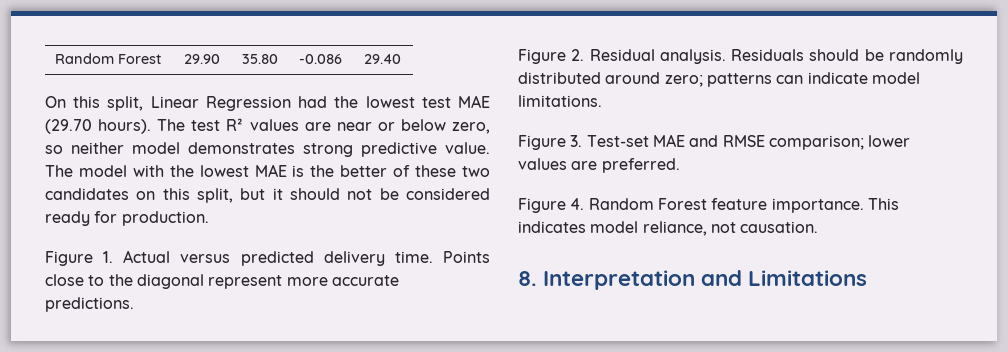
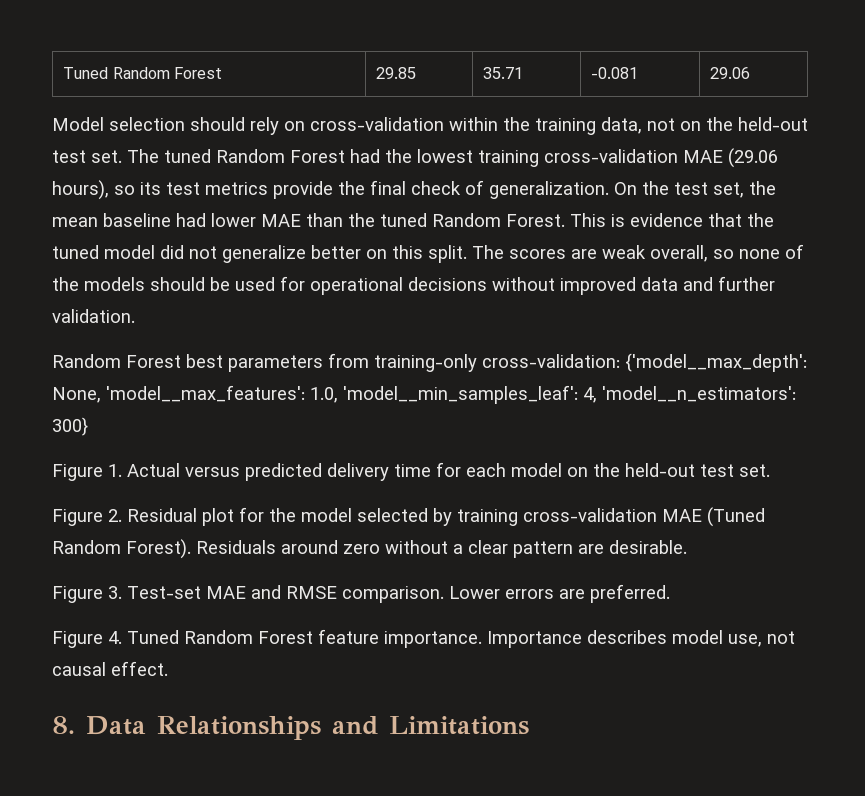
- Random Forest | 29.90 | 35.80 | -0.086 | 29.40
- On this split, Linear Regression had the lowest test MAE (29.70 hours). The test R² values are near or below zero, so neither model demonstrates strong predictive value. The model with the lowest MAE is the better of these two candidates on this split, but it should not be considered ready for production.
+ Tuned Random Forest | 29.85 | 35.71 | -0.081 | 29.06
+ Model selection should rely on cross-validation within the training data, not on the held-out test set. The tuned Random Forest had the lowest training cross-validation MAE (29.06 hours), so its test metrics provide the final check of generalization. On the test set, the mean baseline had lower MAE than the tuned Random Forest. This is evidence that the tuned model did not generalize better on this split. The scores are weak overall, so none of the models should be used for operational decisions without improved data and further validation.
+ Random Forest best parameters from training-only cross-validation: {'model__max_depth': None, 'model__max_features': 1.0, 'model__min_samples_leaf': 4, 'model__n_estimators': 300}
- Figure 1. Actual versus predicted delivery time. Points close to the diagonal represent more accurate predictions.
- Figure 2. Residual analysis. Residuals should be randomly distributed around zero; patterns can indicate model limitations.
+ Figure 1. Actual versus predicted delivery time for each model on the held-out test set.
+ Figure 2. Residual plot for the model selected by training cross-validation MAE (Tuned Random Forest). Residuals around zero without a clear pattern are desirable.
- Figure 3. Test-set MAE and RMSE comparison; lower values are preferred.
+ Figure 3. Test-set MAE and RMSE comparison. Lower errors are preferred.
- Figure 4. Random Forest feature importance.
+ Figure 4. Tuned Random Forest feature importance.
- This indicates model reliance, not causation.
+ Importance describes model use, not causal effect.
- 8. Interpretation and Limitations
+ 8. Data Relationships and Limitations

